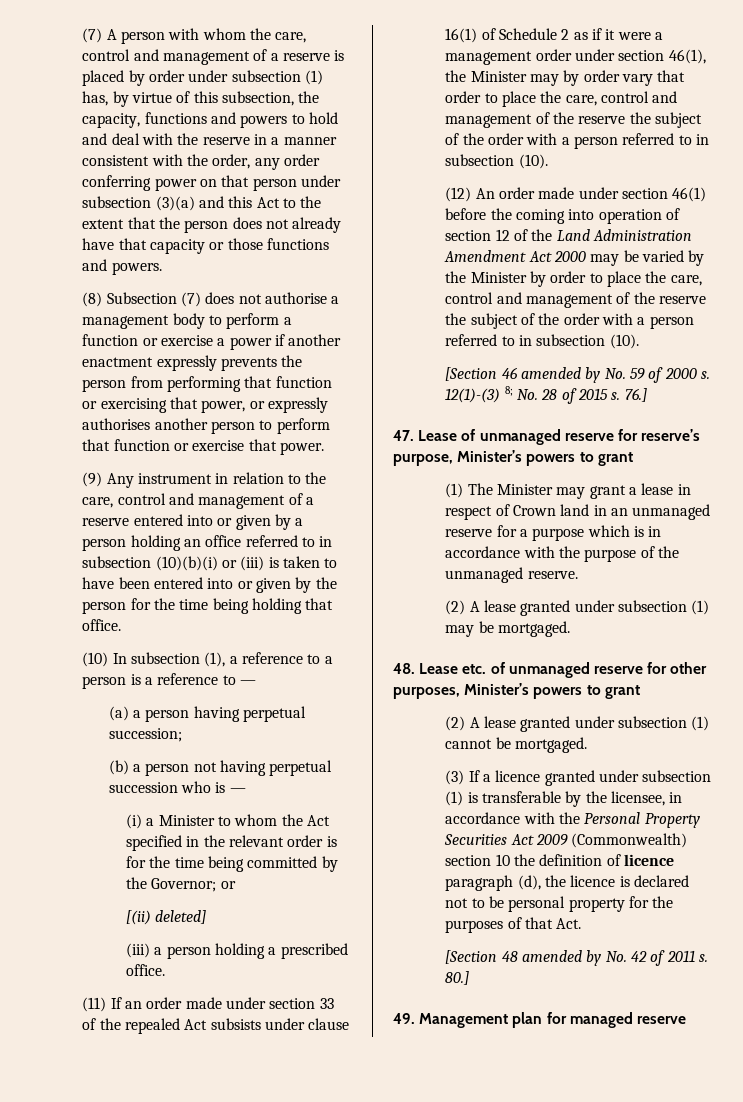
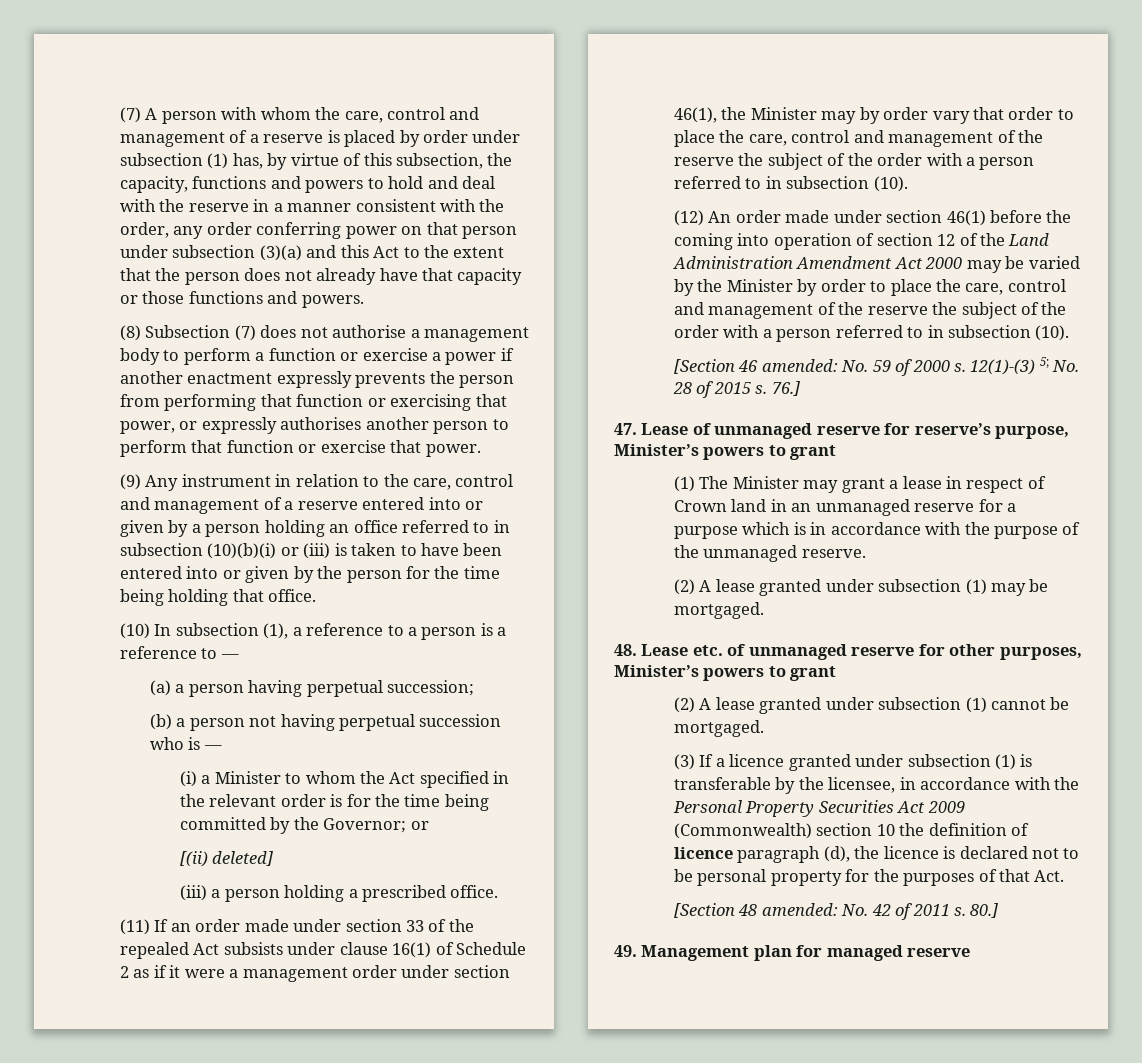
- [Section 46 amended by No. 59 of 2000 s.
+ [Section 46 amended: No. 59 of 2000 s.
- 12(1)-(3) 8; No. 28 of 2015 s.
+ 12(1)-(3) 5; No. 28 of 2015 s.
- [Section 48 amended by No. 42 of 2011 s.
+ [Section 48 amended: No. 42 of 2011 s.

